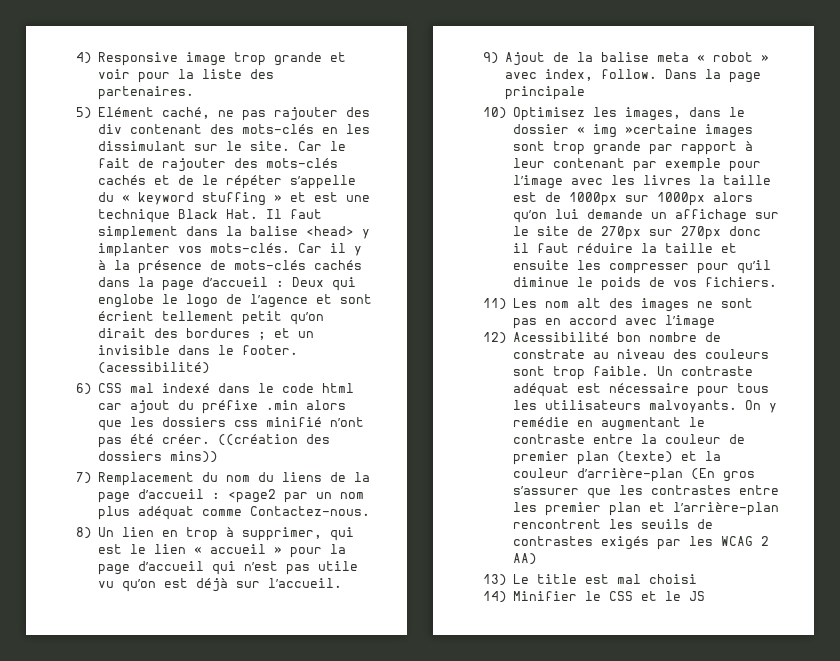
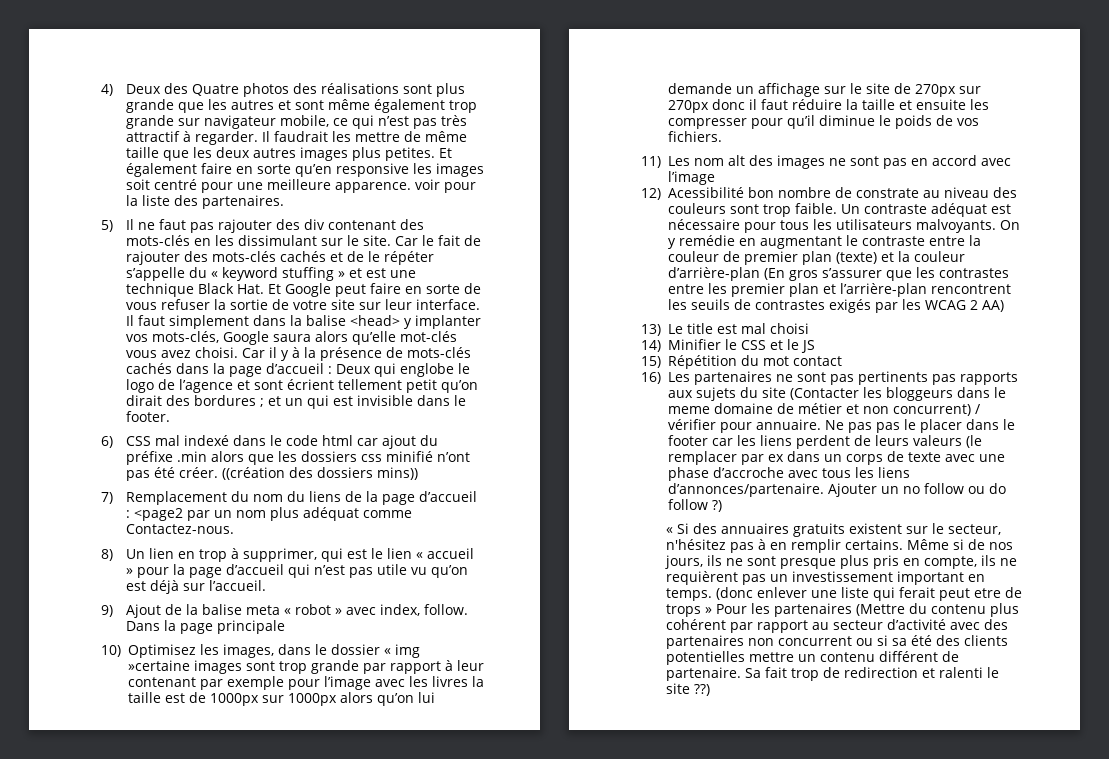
- 4) Responsive image trop grande et voir pour la liste des partenaires.
+ 4) Deux des Quatre photos des réalisations sont plus grande que les autres et sont même également trop grande sur navigateur mobile, ce qui n’est pas très attractif à regarder. Il faudrait les mettre de même taille que les deux autres images plus petites. Et également faire en sorte qu’en responsive les images soit centré pour une meilleure apparence. voir pour la liste des partenaires.
- 5) Elément caché, ne pas rajouter des div contenant des mots-clés en les dissimulant sur le site.
+ 5) Il ne faut pas rajouter des div contenant des mots-clés en les dissimulant sur le site.
- Car le fait de rajouter des mots-clés cachés et de le répéter s’appelle du « keyword stuffing » et est une technique Black Hat. Il faut simplement dans la balise <head> y implanter vos mots-clés.
+ Car le fait de rajouter des mots-clés cachés et de le répéter s’appelle du « keyword stuffing » et est une technique Black Hat. Et Google peut faire en sorte de vous refuser la sortie de votre site sur leur interface. Il faut simplement dans la balise <head> y implanter vos mots-clés, Google saura alors qu’elle mot-clés vous avez choisi.
- Car il y à la présence de mots-clés cachés dans la page d’accueil : Deux qui englobe le logo de l’agence et sont écrient tellement petit qu’on dirait des bordures ; et un invisible dans le footer. (acessibilité)
+ Car il y à la présence de mots-clés cachés dans la page d’accueil : Deux qui englobe le logo de l’agence et sont écrient tellement petit qu’on dirait des bordures ; et un qui est invisible dans le footer.
+ 15) Répétition du mot contact
+ 16) Les partenaires ne sont pas pertinents pas rapports aux sujets du site (Contacter les bloggeurs dans le meme domaine de métier et non concurrent) / vérifier pour annuaire. Ne pas pas le placer dans le footer car les liens perdent de leurs valeurs (le remplacer par ex dans un corps de texte avec une phase d’accroche avec tous les liens d’annonces/partenaire. Ajouter un no follow ou do follow ?)
+ « Si des annuaires gratuits existent sur le secteur, n'hésitez pas à en remplir certains. Même si de nos jours, ils ne sont presque plus pris en compte, ils ne requièrent pas un investissement important en temps. (donc enlever une liste qui ferait peut etre de trops » Pour les partenaires (Mettre du contenu plus cohérent par rapport au secteur d’activité avec des partenaires non concurrent ou si sa été des clients potentielles mettre un contenu différent de partenaire. Sa fait trop de redirection et ralenti le site ??)

